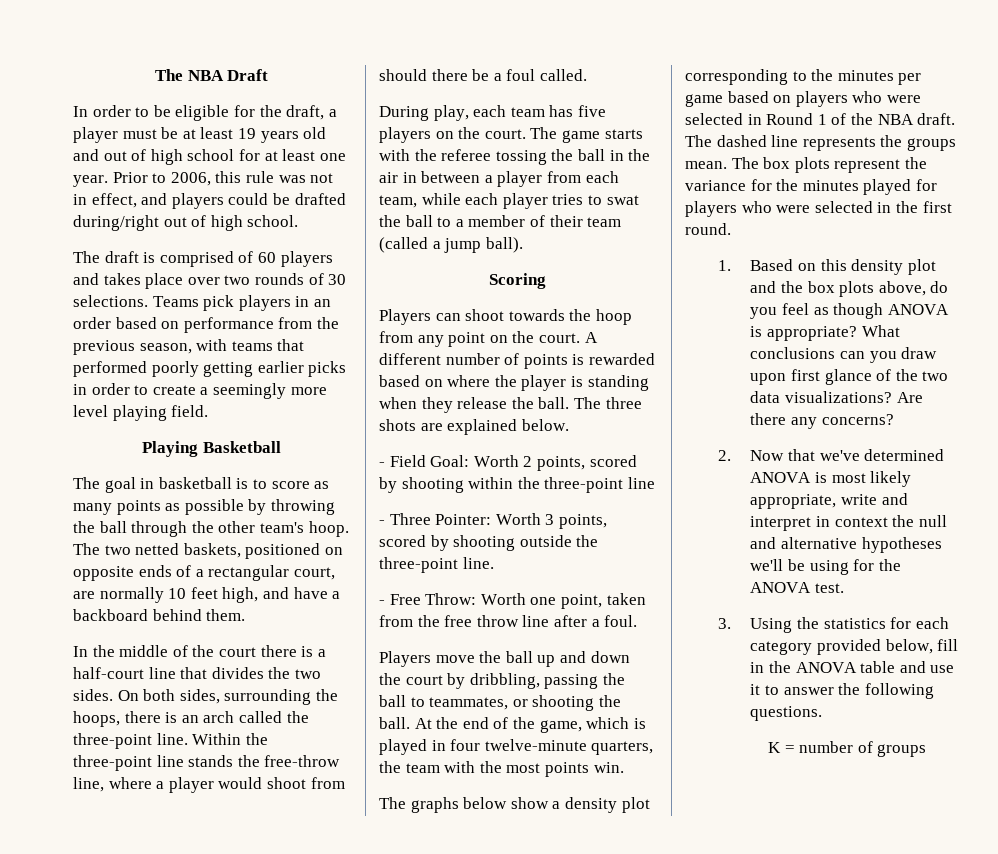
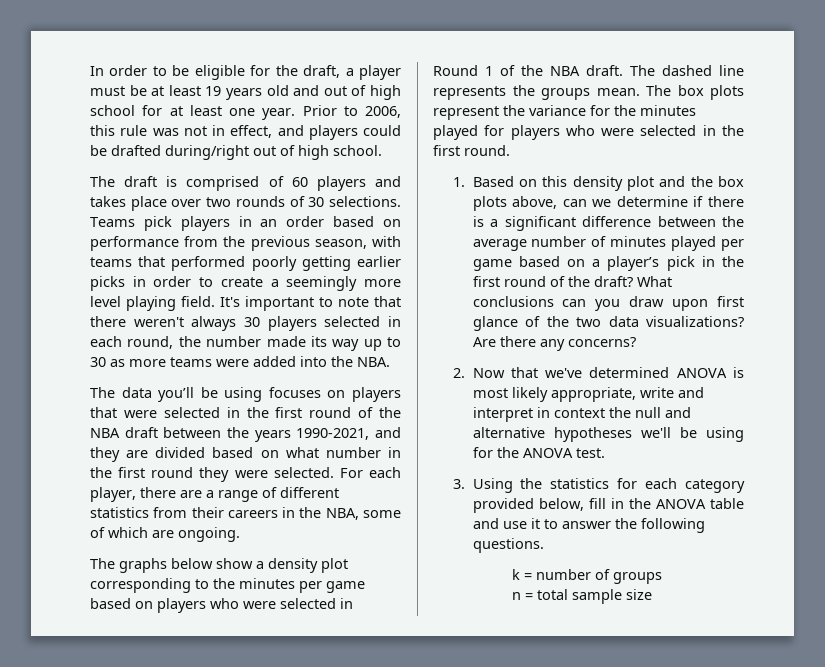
- The NBA Draft
- Teams pick players in an order based on performance from the previous season, with teams that performed poorly getting earlier picks in order to create a seemingly more level playing field.
- Playing Basketball
- The goal in basketball is to score as many points as possible by throwing the ball through the other team's hoop. The two netted baskets, positioned on opposite ends of a rectangular court, are normally 10 feet high, and have a backboard behind them.
- In the middle of the court there is a half-court line that divides the two sides. On both sides, surrounding the hoops, there is an arch called the three-point line. Within the three-point line stands the free-throw line, where a player would shoot from should there be a foul called.
- During play, each team has five players on the court. The game starts with the referee tossing the ball in the air in between a player from each team, while each player tries to swat the ball to a member of their team (called a jump ball).
- Scoring
- Players can shoot towards the hoop from any point on the court. A different number of points is rewarded based on where the player is standing when they release the ball. The three shots are explained below.
- - Field Goal: Worth 2 points, scored by shooting within the three-point line
- - Three Pointer: Worth 3 points, scored by shooting outside the three-point line.
- - Free Throw: Worth one point, taken from the free throw line after a foul.
- Players move the ball up and down the court by dribbling, passing the ball to teammates, or shooting the ball. At the end of the game, which is played in four twelve-minute quarters, the team with the most points win.
+ Teams pick players in an order based on performance from the previous season, with teams that performed poorly getting earlier picks in order to create a seemingly more level playing field. It's important to note that there weren't always 30 players selected in each round, the number made its way up to 30 as more teams were added into the NBA.
+ The data you’ll be using focuses on players that were selected in the first round of the NBA draft between the years 1990-2021, and they are divided based on what number in the first round they were selected. For each player, there are a range of different statistics from their careers in the NBA, some of which are ongoing.
- 1. Based on this density plot and the box plots above, do you feel as though ANOVA is appropriate?
+ 1. Based on this density plot and the box plots above, can we determine if there is a significant difference between the average number of minutes played per game based on a player’s pick in the first round of the draft?
- K = number of groups
+ k = number of groups
+ n = total sample size

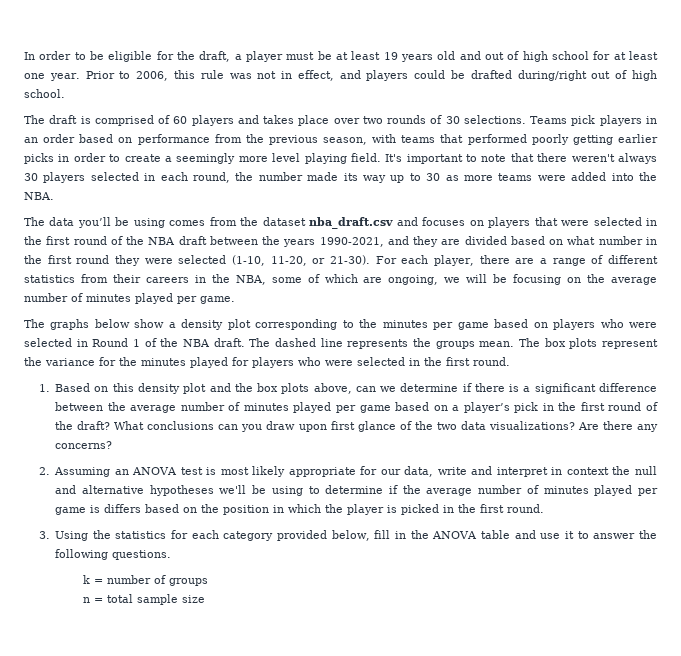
- The data you’ll be using focuses on players that were selected in the first round of the NBA draft between the years 1990-2021, and they are divided based on what number in the first round they were selected.
+ The data you’ll be using comes from the dataset nba_draft.csv and focuses on players that were selected in the first round of the NBA draft between the years 1990-2021, and they are divided based on what number in the first round they were selected (1-10, 11-20, or 21-30).
- For each player, there are a range of different statistics from their careers in the NBA, some of which are ongoing.
+ For each player, there are a range of different statistics from their careers in the NBA, some of which are ongoing, we will be focusing on the average number of minutes played per game.
- 2. Now that we've determined ANOVA is most likely appropriate, write and interpret in context the null and alternative hypotheses we'll be using for the ANOVA test.
+ 2. Assuming an ANOVA test is most likely appropriate for our data, write and interpret in context the null and alternative hypotheses we'll be using to determine if the average number of minutes played per game is differs based on the position in which the player is picked in the first round.

